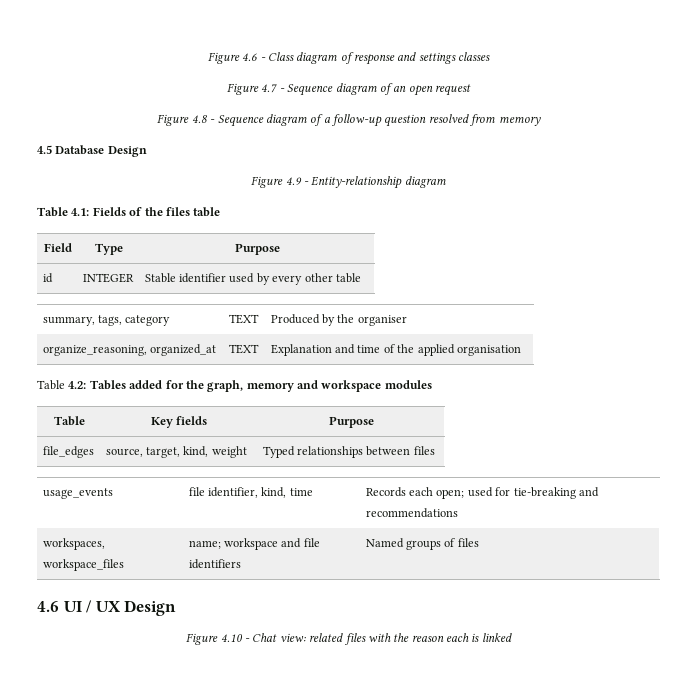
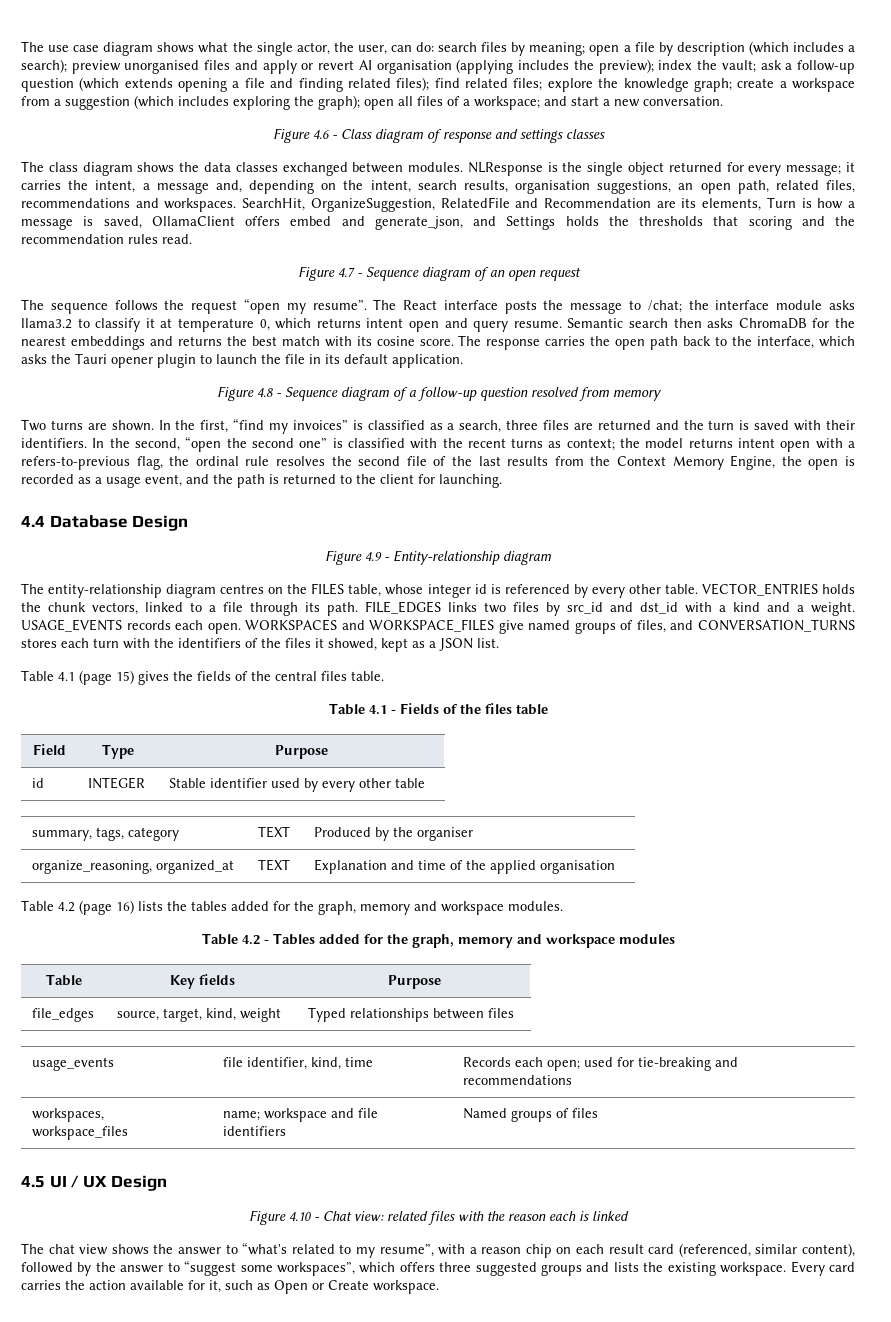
+ The use case diagram shows what the single actor, the user, can do: search files by meaning; open a file by description (which includes a search); preview unorganised files and apply or revert AI organisation (applying includes the preview); index the vault; ask a follow-up question (which extends opening a file and finding related files); find related files; explore the knowledge graph; create a workspace from a suggestion (which includes exploring the graph); open all files of a workspace; and start a new conversation.
+ The class diagram shows the data classes exchanged between modules. NLResponse is the single object returned for every message; it carries the intent, a message and, depending on the intent, search results, organisation suggestions, an open path, related files, recommendations and workspaces. SearchHit, OrganizeSuggestion, RelatedFile and Recommendation are its elements, Turn is how a message is saved, OllamaClient offers embed and generate_json, and Settings holds the thresholds that scoring and the recommendation rules read.
+ The sequence follows the request “open my resume”. The React interface posts the message to /chat; the interface module asks llama3.2 to classify it at temperature 0, which returns intent open and query resume. Semantic search then asks ChromaDB for the nearest embeddings and returns the best match with its cosine score. The response carries the open path back to the interface, which asks the Tauri opener plugin to launch the file in its default application.
- 4.5 Database Design
+ Two turns are shown. In the first, “find my invoices” is classified as a search, three files are returned and the turn is saved with their identifiers. In the second, “open the second one” is classified with the recent turns as context; the model returns intent open with a refers-to-previous flag, the ordinal rule resolves the second file of the last results from the Context Memory Engine, the open is recorded as a usage event, and the path is returned to the client for launching.
+ 4.4 Database Design
- Table 4.1: Fields of the files table
+ The entity-relationship diagram centres on the FILES table, whose integer id is referenced by every other table. VECTOR_ENTRIES holds the chunk vectors, linked to a file through its path. FILE_EDGES links two files by src_id and dst_id with a kind and a weight. USAGE_EVENTS records each open. WORKSPACES and WORKSPACE_FILES give named groups of files, and CONVERSATION_TURNS stores each turn with the identifiers of the files it showed, kept as a JSON list.
+ Table 4.1 (page 15) gives the fields of the central files table.
+ Table 4.1 - Fields of the files table
- Table 4.2: Tables added for the graph, memory and workspace modules
+ Table 4.2 (page 16) lists the tables added for the graph, memory and workspace modules.
+ Table 4.2 - Tables added for the graph, memory and workspace modules
- 4.6 UI / UX Design
+ 4.5 UI / UX Design
+ The chat view shows the answer to “what's related to my resume”, with a reason chip on each result card (referenced, similar content), followed by the answer to “suggest some workspaces”, which offers three suggested groups and lists the existing workspace. Every card carries the action available for it, such as Open or Create workspace.

